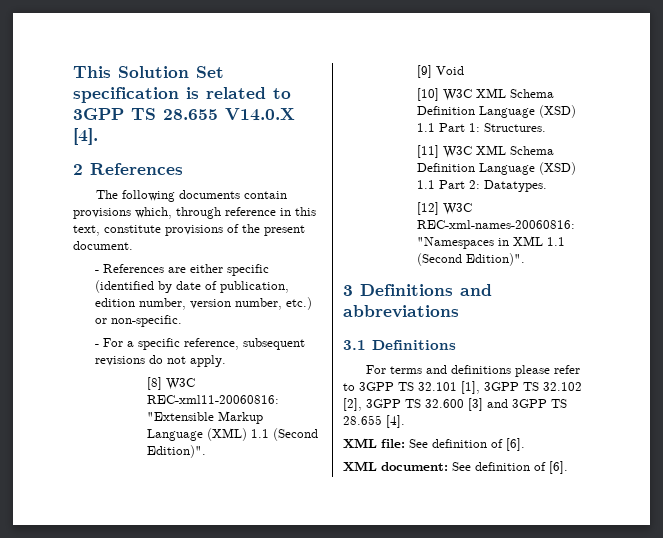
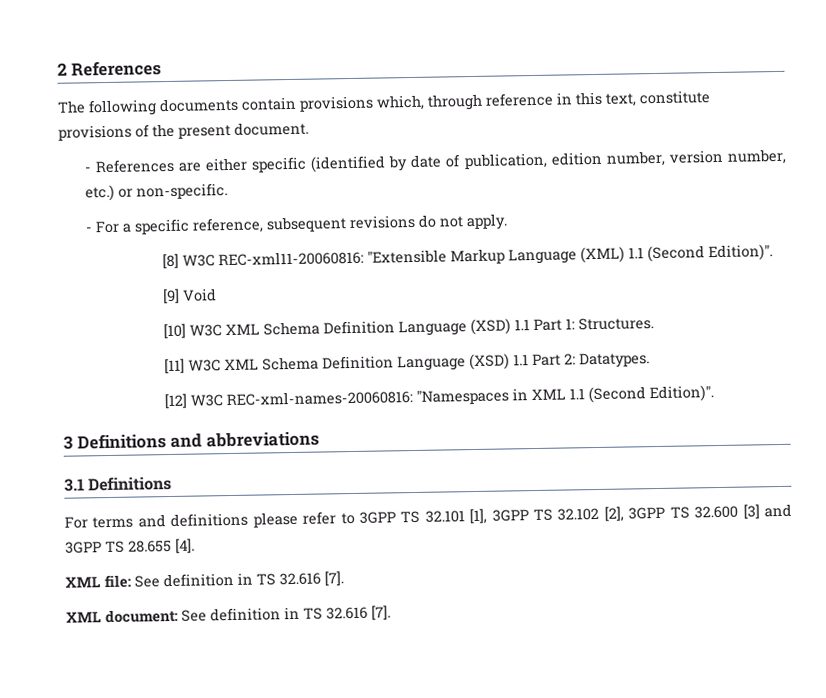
- This Solution Set specification is related to 3GPP TS 28.655 V14.0.X [4].
- XML file: See definition of [6].
+ XML file: See definition in TS 32.616 [7].
- XML document: See definition of [6].
+ XML document: See definition in TS 32.616 [7].

